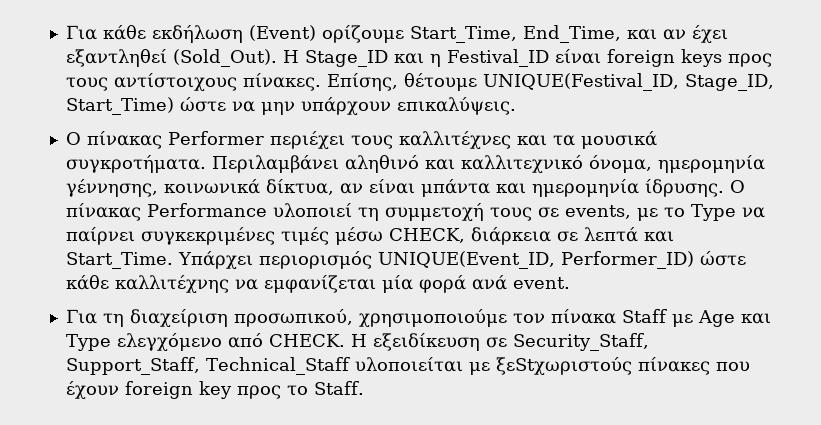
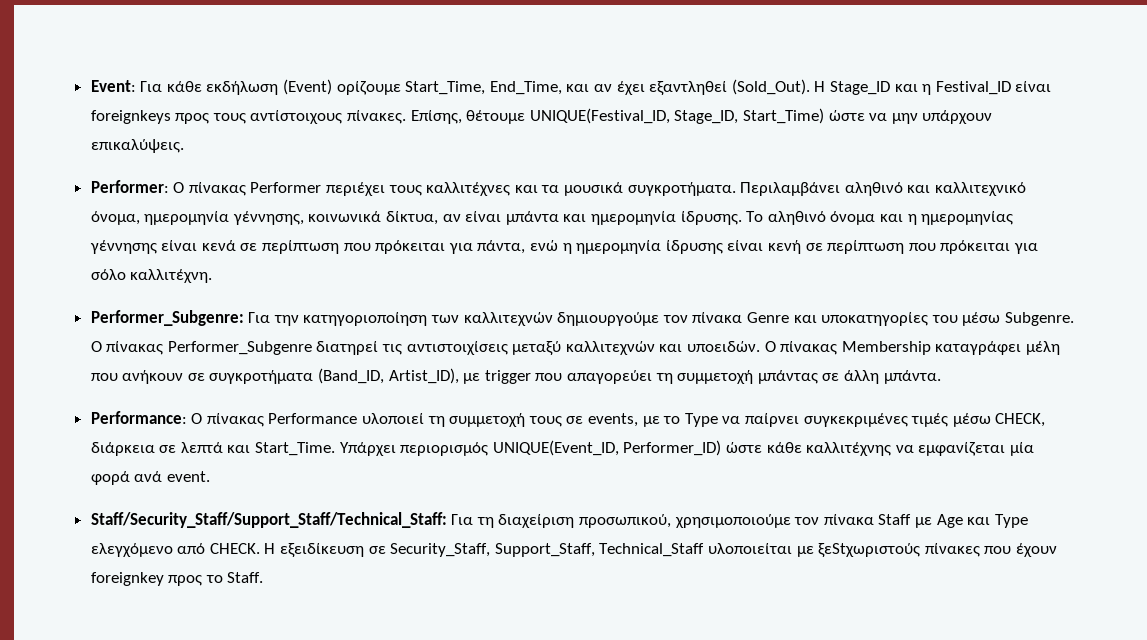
- Για κάθε εκδήλωση (Event) ορίζουμε Start_Time, End_Time, και αν έχει εξαντληθεί (Sold_Out).
+ Event: Για κάθε εκδήλωση (Event) ορίζουμε Start_Time, End_Time, και αν έχει εξαντληθεί (Sold_Out).
- Η Stage_ID και η Festival_ID είναι foreign keys προς τους αντίστοιχους πίνακες.
+ Η Stage_ID και η Festival_ID είναι foreignkeys προς τους αντίστοιχους πίνακες.
- Ο πίνακας Performer περιέχει τους καλλιτέχνες και τα μουσικά συγκροτήματα.
+ Performer: Ο πίνακας Performer περιέχει τους καλλιτέχνες και τα μουσικά συγκροτήματα.
- Ο πίνακας Performance υλοποιεί τη συμμετοχή τους σε events, με το Type να παίρνει συγκεκριμένες τιμές μέσω CHECK, διάρκεια σε λεπτά και Start_Time.
+ Το αληθινό όνομα και η ημερομηνίας γέννησης είναι κενά σε περίπτωση που πρόκειται για πάντα, ενώ η ημερομηνία ίδρυσης είναι κενή σε περίπτωση που πρόκειται για σόλο καλλιτέχνη.
+ Performer_Subgenre: Για την κατηγοριοποίηση των καλλιτεχνών δημιουργούμε τον πίνακα Genre και υποκατηγορίες του μέσω Subgenre. Ο πίνακας Performer_Subgenre διατηρεί τις αντιστοιχίσεις μεταξύ καλλιτεχνών και υποειδών. Ο πίνακας Membership καταγράφει μέλη που ανήκουν σε συγκροτήματα (Band_ID, Artist_ID), με trigger που απαγορεύει τη συμμετοχή μπάντας σε άλλη μπάντα.
+ Performance: Ο πίνακας Performance υλοποιεί τη συμμετοχή τους σε events, με το Type να παίρνει συγκεκριμένες τιμές μέσω CHECK, διάρκεια σε λεπτά και Start_Time.
- Για τη διαχείριση προσωπικού, χρησιμοποιούμε τον πίνακα Staff με Age και Type ελεγχόμενο από CHECK.
+ Staff/Security_Staff/Support_Staff/Technical_Staff: Για τη διαχείριση προσωπικού, χρησιμοποιούμε τον πίνακα Staff με Age και Type ελεγχόμενο από CHECK.
- Η εξειδίκευση σε Security_Staff, Support_Staff, Technical_Staff υλοποιείται με ξεStχωριστούς πίνακες που έχουν foreign key προς το Staff.
+ Η εξειδίκευση σε Security_Staff, Support_Staff, Technical_Staff υλοποιείται με ξεStχωριστούς πίνακες που έχουν foreignkey προς το Staff.

